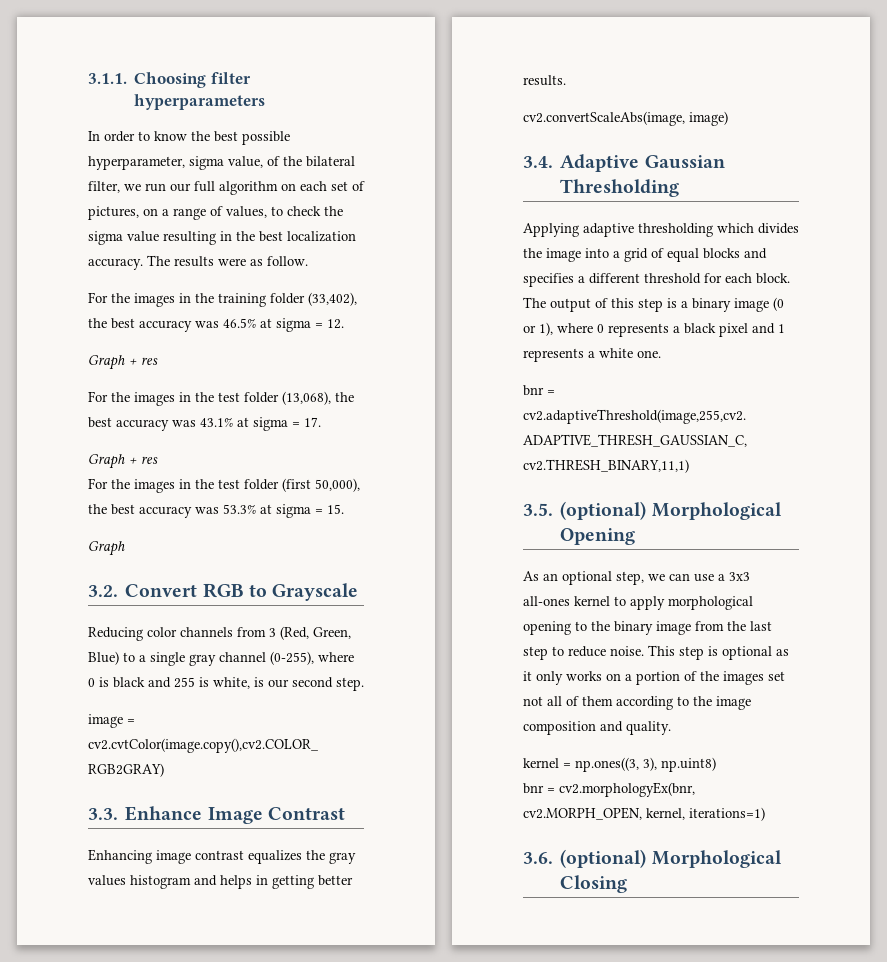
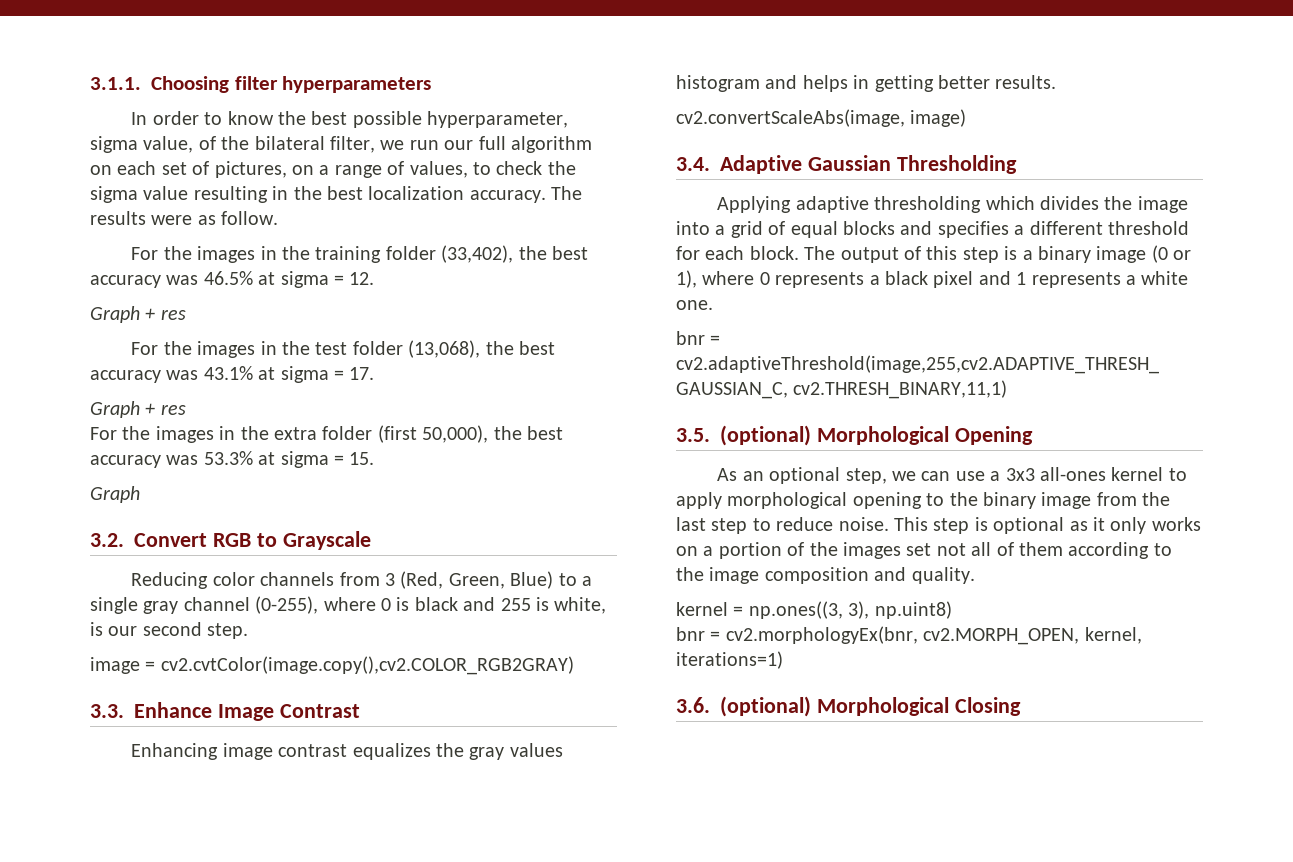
- For the images in the test folder (first 50,000), the best accuracy was 53.3% at sigma = 15.
+ For the images in the extra folder (first 50,000), the best accuracy was 53.3% at sigma = 15.

